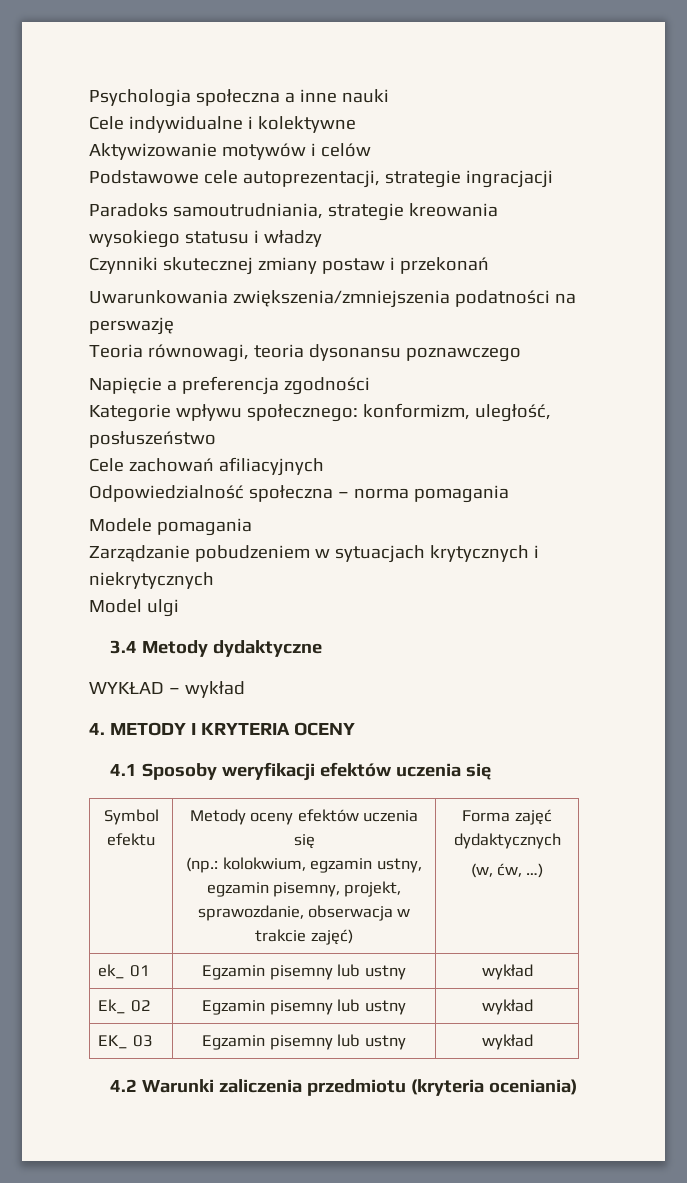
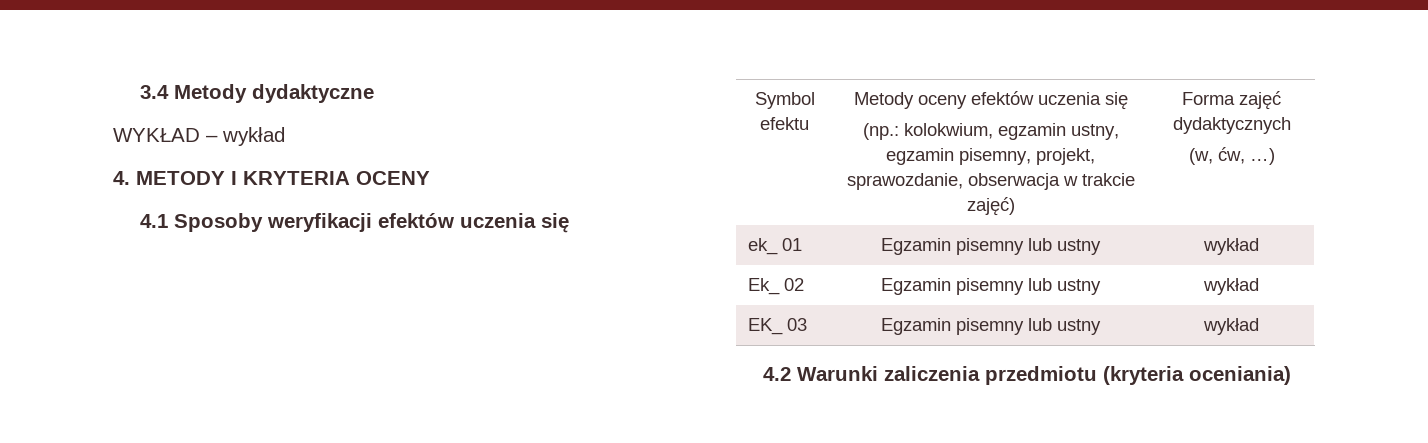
- Psychologia społeczna a inne nauki
- Cele indywidualne i kolektywne
- Aktywizowanie motywów i celów
- Podstawowe cele autoprezentacji, strategie ingracjacji
- Paradoks samoutrudniania, strategie kreowania wysokiego statusu i władzy
- Czynniki skutecznej zmiany postaw i przekonań
- Uwarunkowania zwiększenia/zmniejszenia podatności na perswazję
- Teoria równowagi, teoria dysonansu poznawczego
- Napięcie a preferencja zgodności
- Kategorie wpływu społecznego: konformizm, uległość, posłuszeństwo
- Cele zachowań afiliacyjnych
- Odpowiedzialność społeczna – norma pomagania
- Modele pomagania
- Zarządzanie pobudzeniem w sytuacjach krytycznych i niekrytycznych
- Model ulgi

